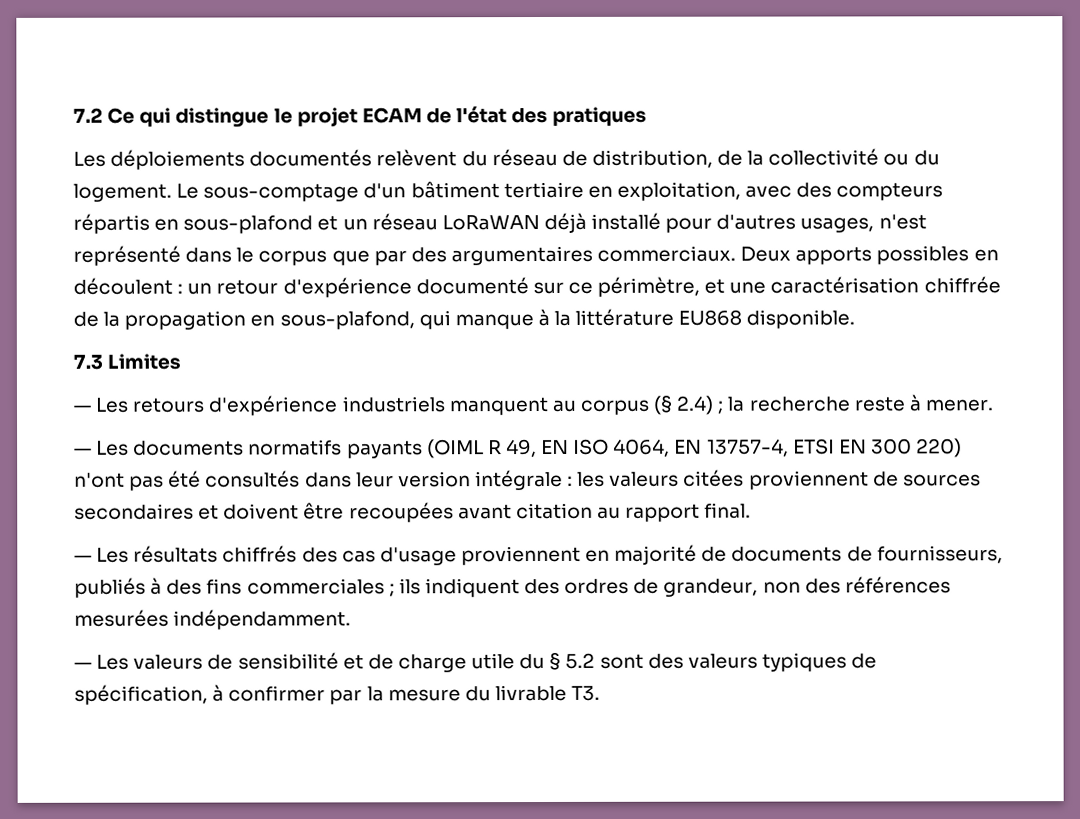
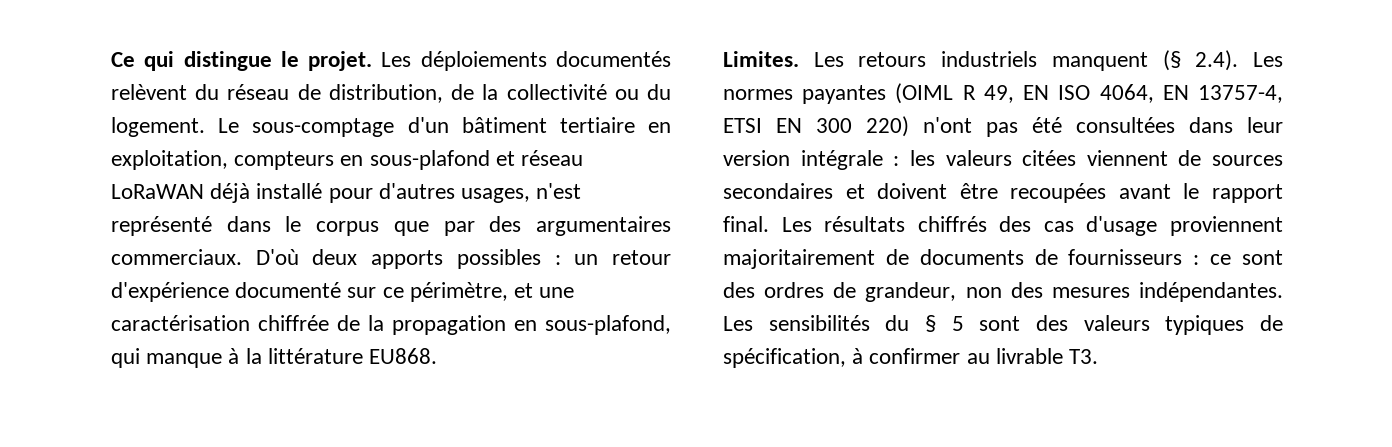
- 7.2 Ce qui distingue le projet ECAM de l'état des pratiques
- Les déploiements documentés relèvent du réseau de distribution, de la collectivité ou du logement.
+ Ce qui distingue le projet. Les déploiements documentés relèvent du réseau de distribution, de la collectivité ou du logement.
- Le sous-comptage d'un bâtiment tertiaire en exploitation, avec des compteurs répartis en sous-plafond et un réseau LoRaWAN déjà installé pour d'autres usages, n'est représenté dans le corpus que par des argumentaires commerciaux.
+ Le sous-comptage d'un bâtiment tertiaire en exploitation, compteurs en sous-plafond et réseau LoRaWAN déjà installé pour d'autres usages, n'est représenté dans le corpus que par des argumentaires commerciaux.
- Deux apports possibles en découlent :
+ D'où deux apports possibles :
- un retour d'expérience documenté sur ce périmètre, et une caractérisation chiffrée de la propagation en sous-plafond, qui manque à la littérature EU868 disponible.
- 7.3 Limites
- — Les retours d'expérience industriels manquent au corpus (§ 2.4) ; la recherche reste à mener.
- — Les documents normatifs payants (OIML R 49, EN ISO 4064, EN 13757-4, ETSI EN 300 220) n'ont pas été consultés dans leur version intégrale :
+ un retour d'expérience documenté sur ce périmètre, et une caractérisation chiffrée de la propagation en sous-plafond, qui manque à la littérature EU868.
+ Limites. Les retours industriels manquent (§ 2.4). Les normes payantes (OIML R 49, EN ISO 4064, EN 13757-4, ETSI EN 300 220) n'ont pas été consultées dans leur version intégrale :
- les valeurs citées proviennent de sources secondaires et doivent être recoupées avant citation au rapport final.
- — Les résultats chiffrés des cas d'usage proviennent en majorité de documents de fournisseurs, publiés à des fins commerciales ; ils indiquent des ordres de grandeur, non des références mesurées indépendamment.
- — Les valeurs de sensibilité et de charge utile du § 5.2 sont des valeurs typiques de spécification, à confirmer par la mesure du livrable T3.
+ les valeurs citées viennent de sources secondaires et doivent être recoupées avant le rapport final. Les résultats chiffrés des cas d'usage proviennent majoritairement de documents de fournisseurs : ce sont des ordres de grandeur, non des mesures indépendantes. Les sensibilités du § 5 sont des valeurs typiques de spécification, à confirmer au livrable T3.

